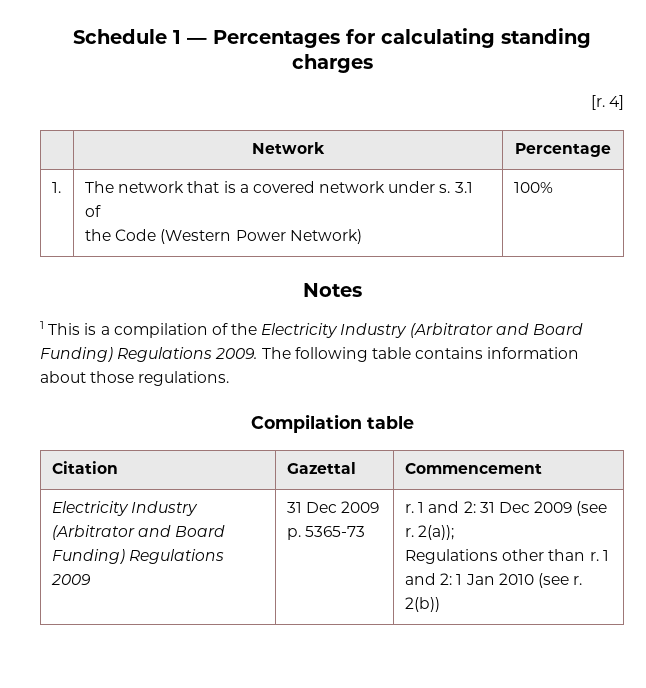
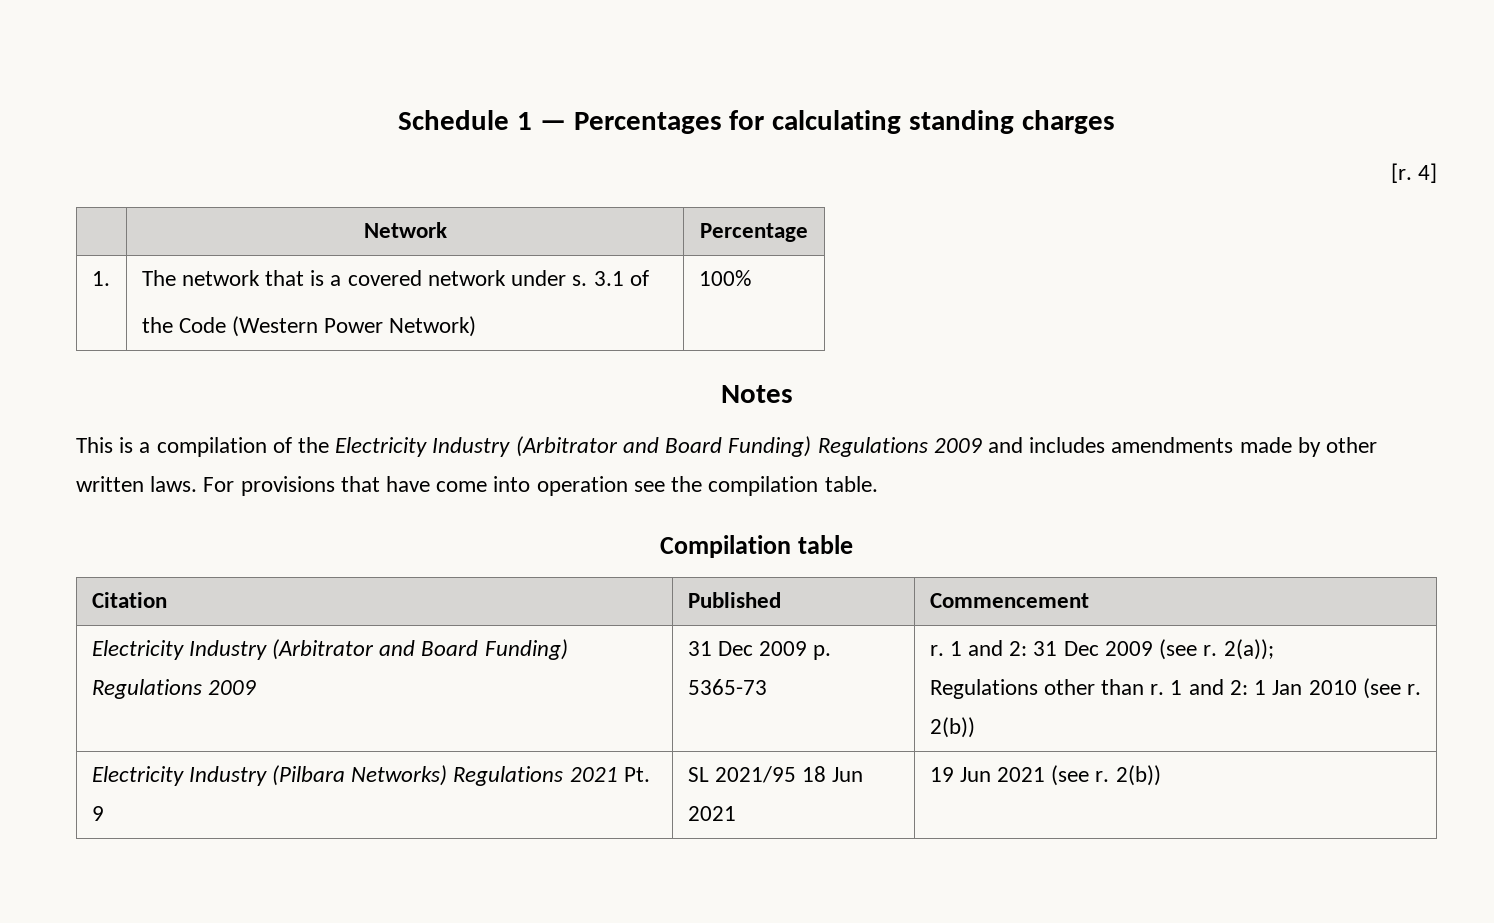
- 1 This is a compilation of the Electricity Industry (Arbitrator and Board Funding) Regulations 2009. The following table contains information about those regulations.
+ This is a compilation of the Electricity Industry (Arbitrator and Board Funding) Regulations 2009 and includes amendments made by other written laws. For provisions that have come into operation see the compilation table.
- Citation | Gazettal | Commencement
+ Citation | Published | Commencement
+ Electricity Industry (Pilbara Networks) Regulations 2021 Pt. 9 | SL 2021/95 18 Jun 2021 | 19 Jun 2021 (see r. 2(b))

